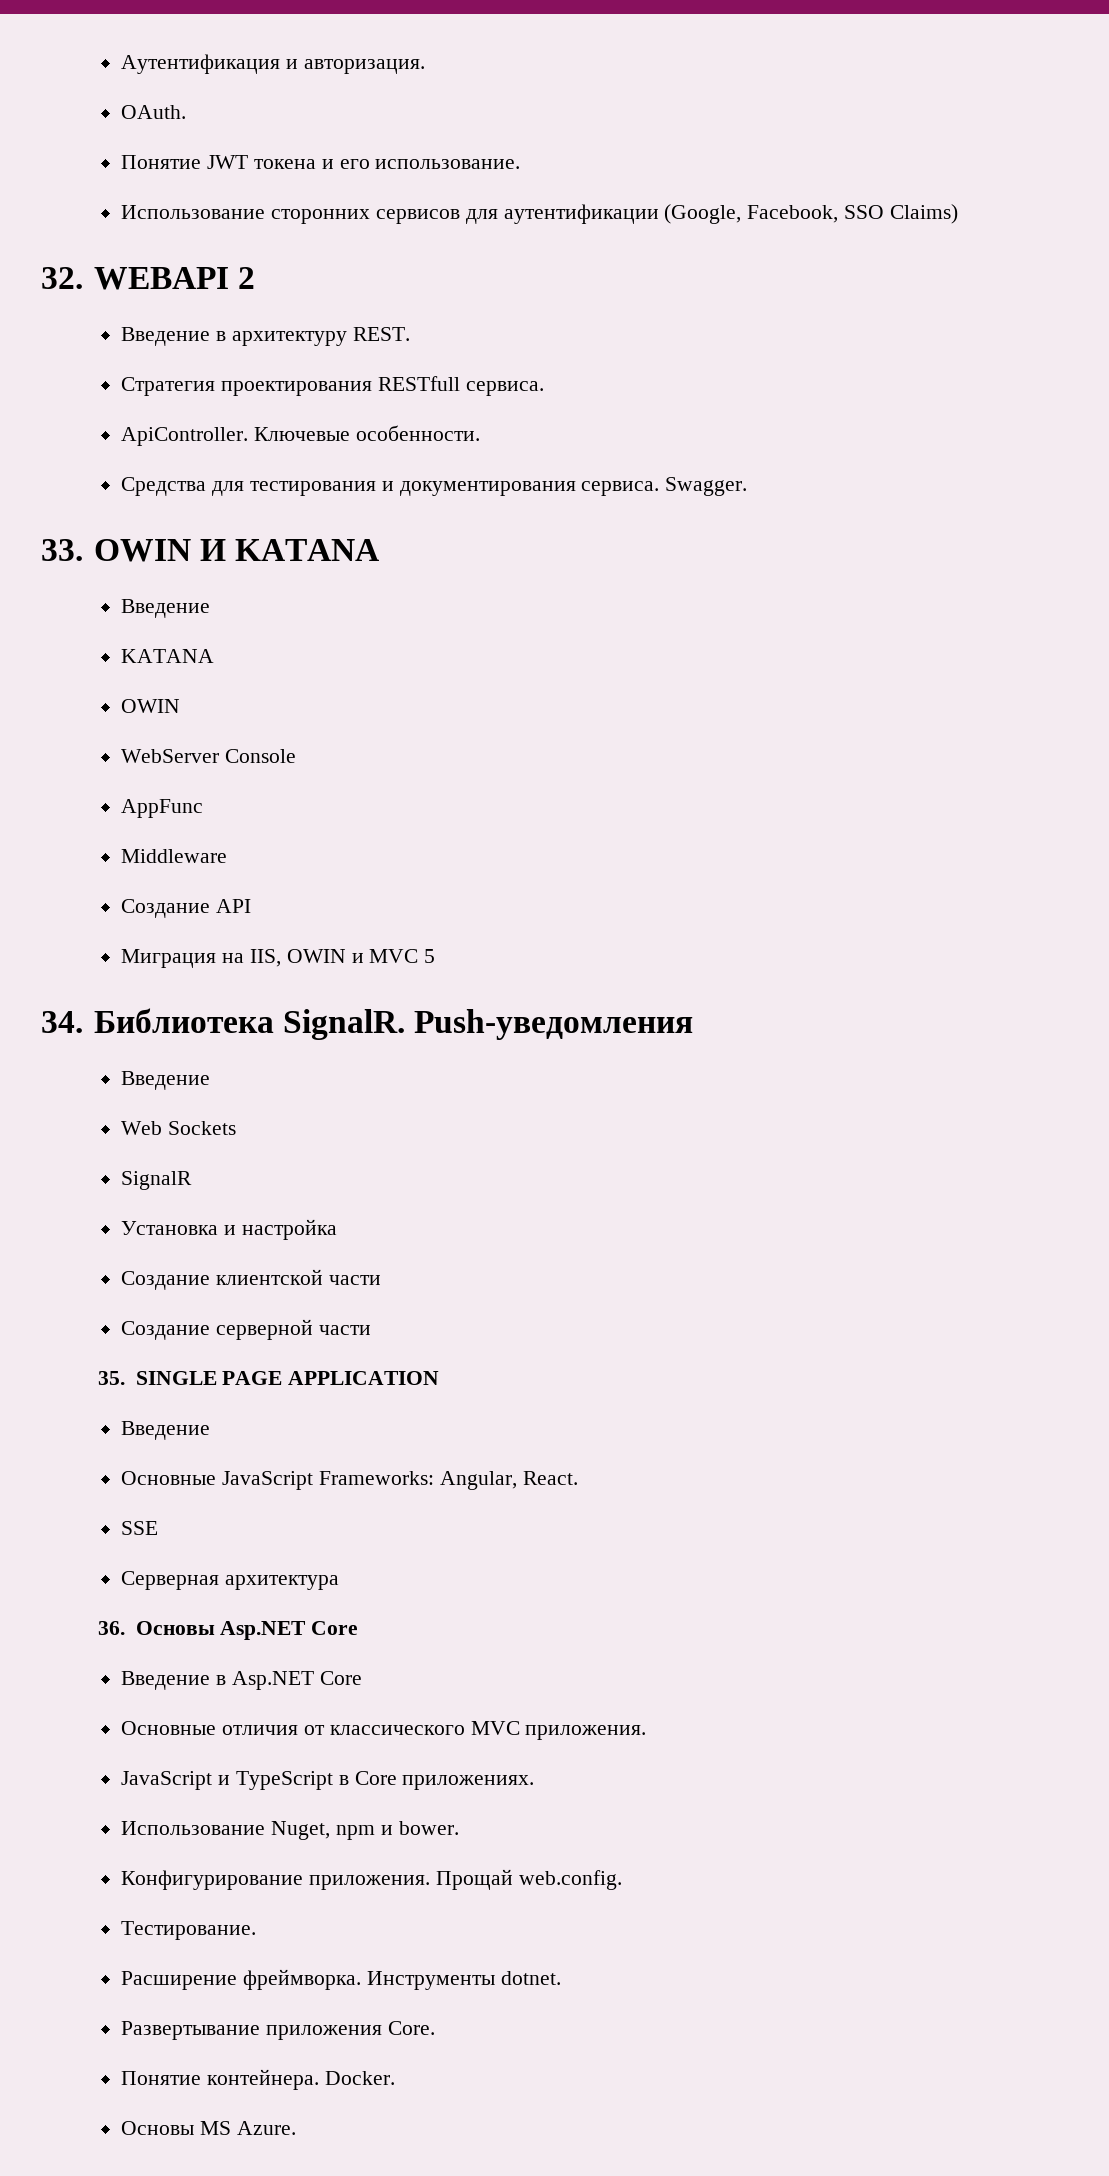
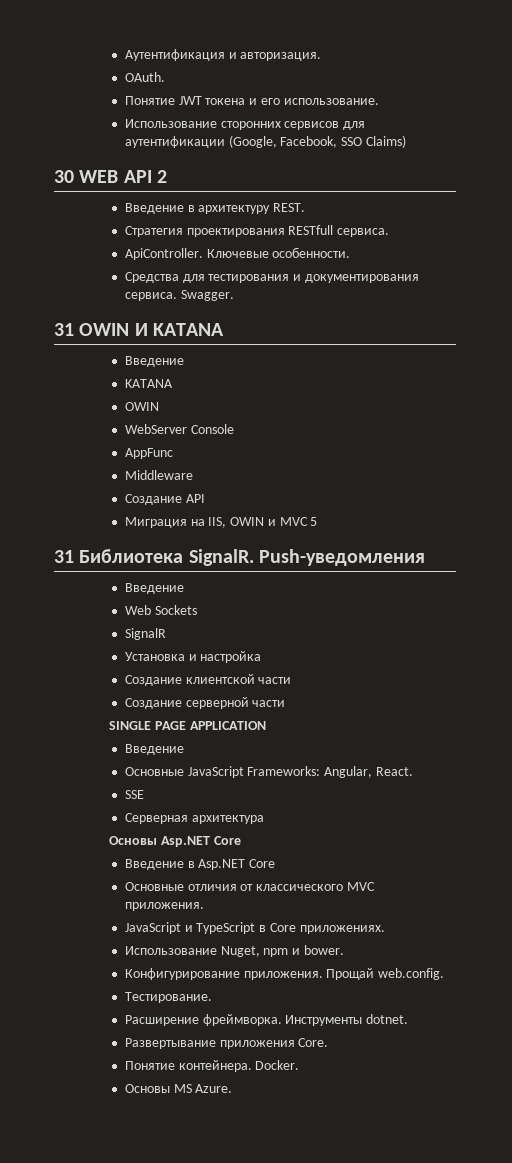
- 32. WEBAPI 2
+ 30 WEB API 2
- 33. OWIN И KATANA
+ 31 OWIN И KATANA
- 34. Библиотека SignalR.
+ 31 Библиотека SignalR.
- 35. SINGLE PAGE APPLICATION
+ SINGLE PAGE APPLICATION
- 36. Основы Asp.NET Core
+ Основы Asp.NET Core

